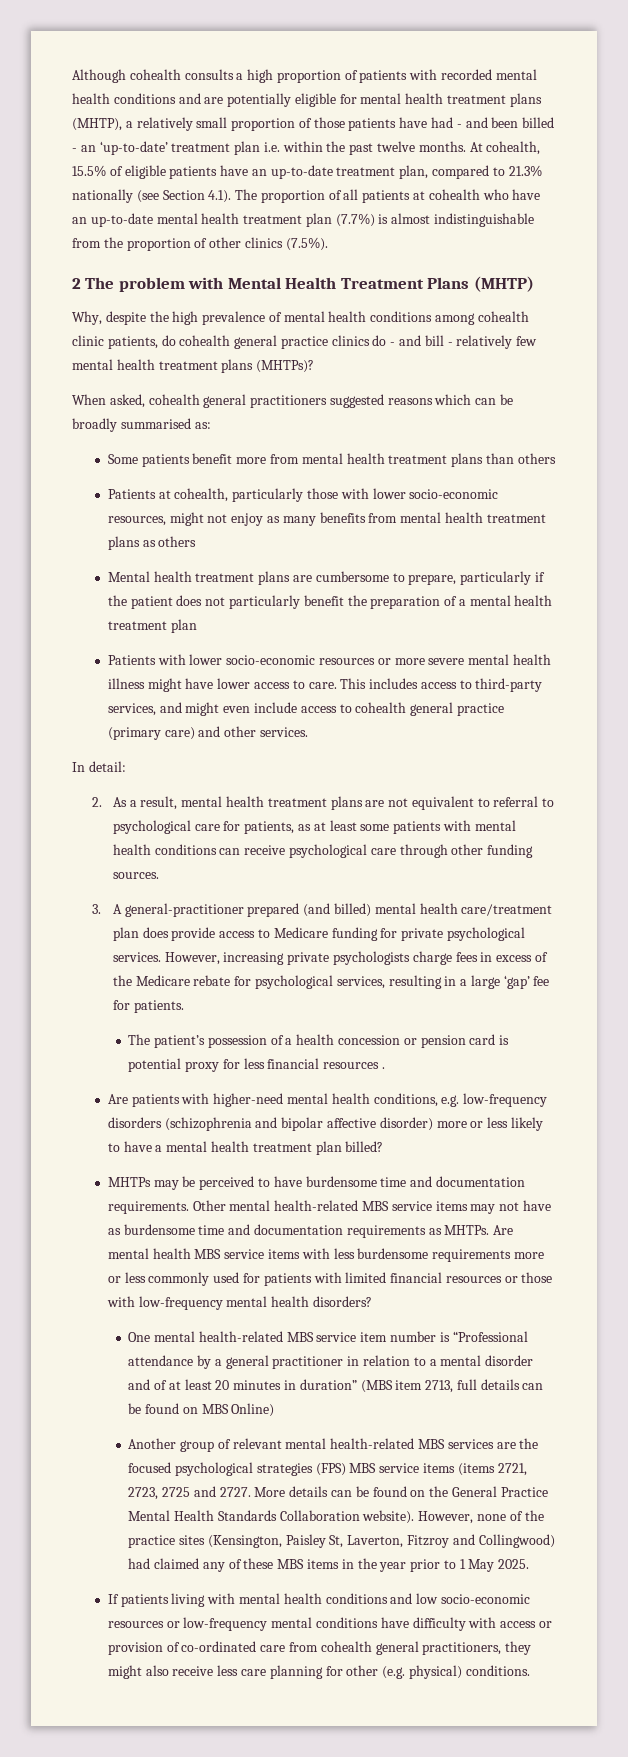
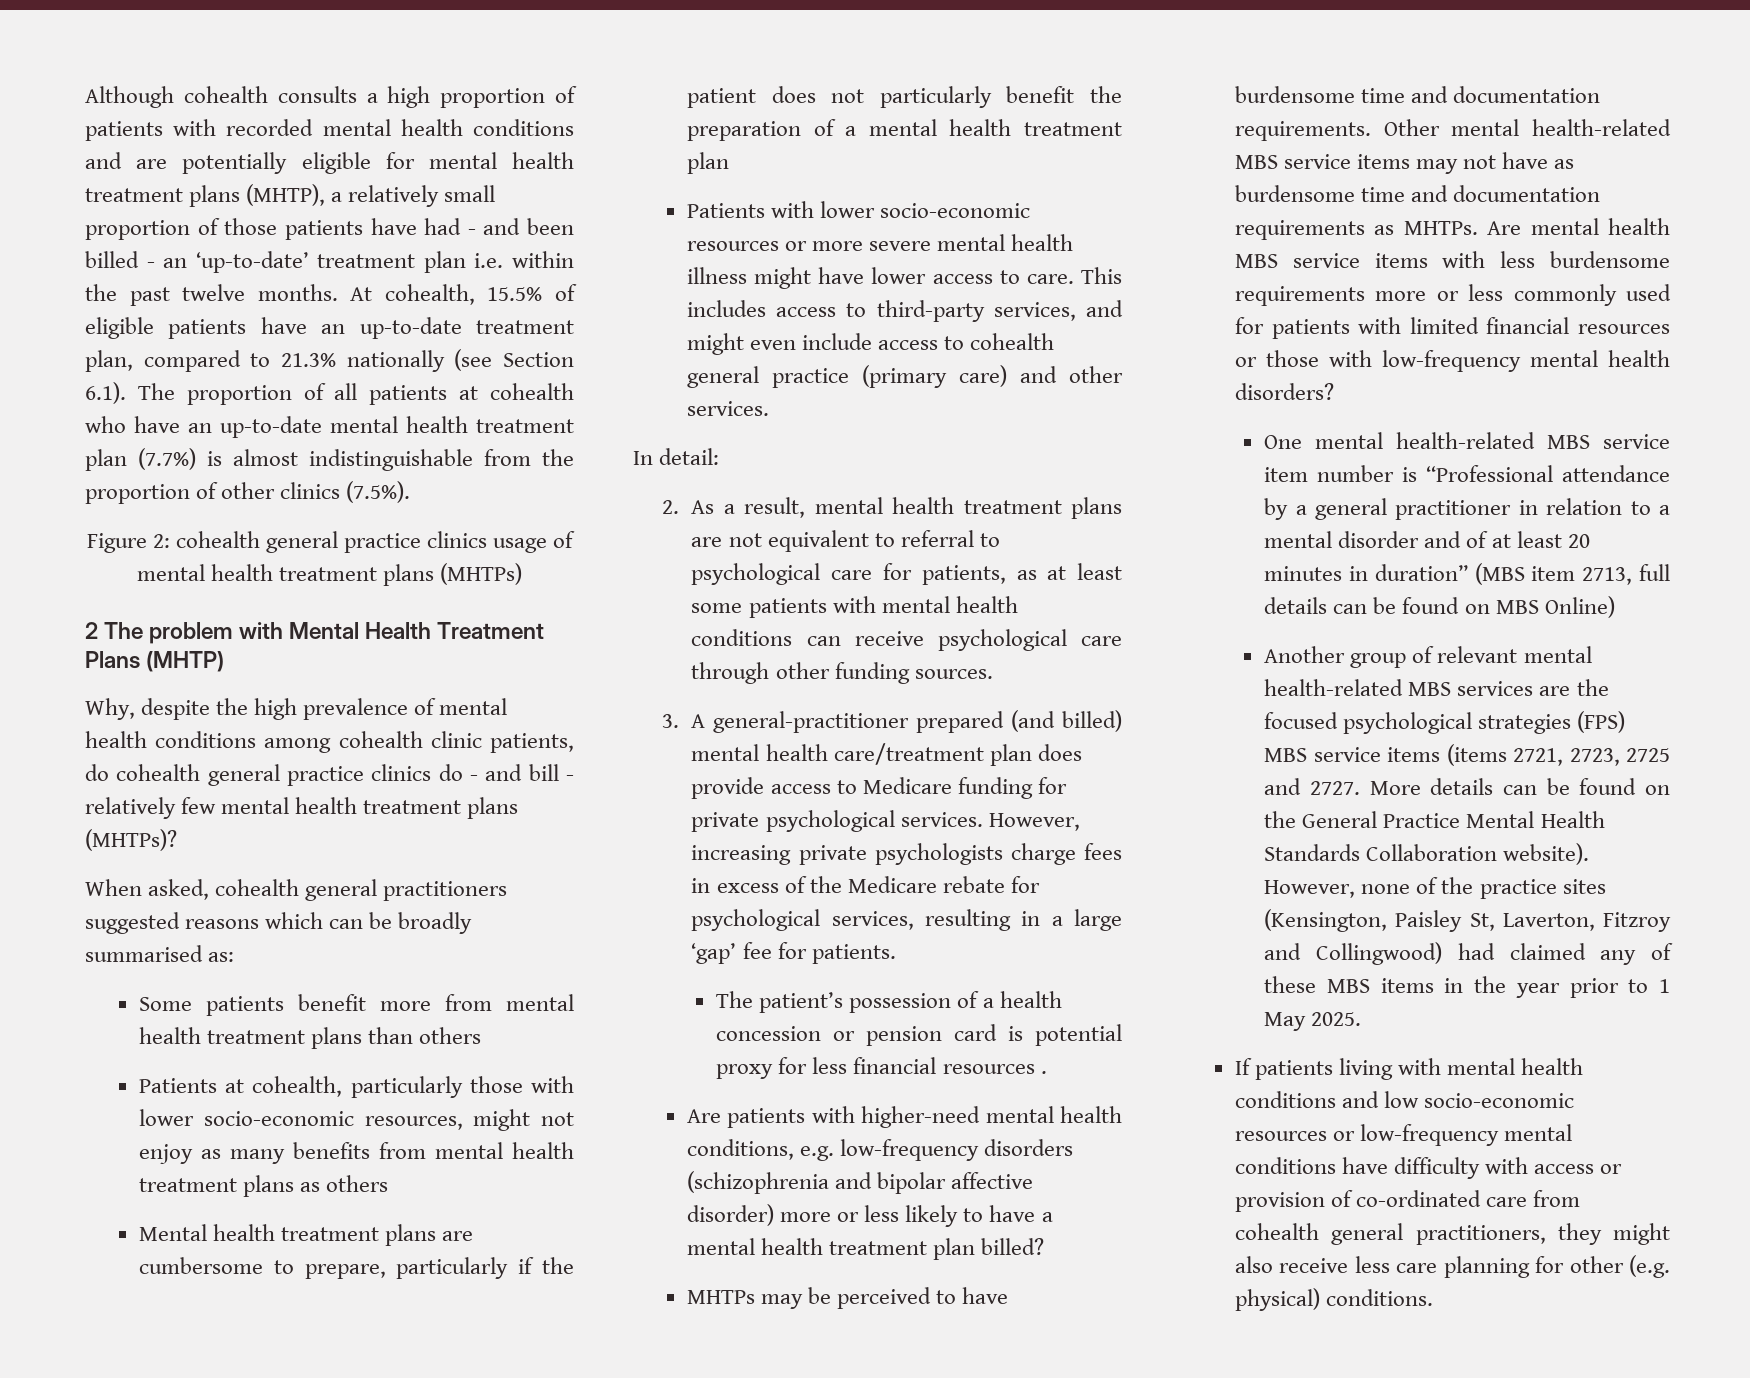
- At cohealth, 15.5% of eligible patients have an up-to-date treatment plan, compared to 21.3% nationally (see Section 4.1). The proportion of all patients at cohealth who have an up-to-date mental health treatment plan (7.7%) is almost indistinguishable from the proportion of other clinics (7.5%).
+ At cohealth, 15.5% of eligible patients have an up-to-date treatment plan, compared to 21.3% nationally (see Section 6.1). The proportion of all patients at cohealth who have an up-to-date mental health treatment plan (7.7%) is almost indistinguishable from the proportion of other clinics (7.5%).
+ Figure 2: cohealth general practice clinics usage of mental health treatment plans (MHTPs)

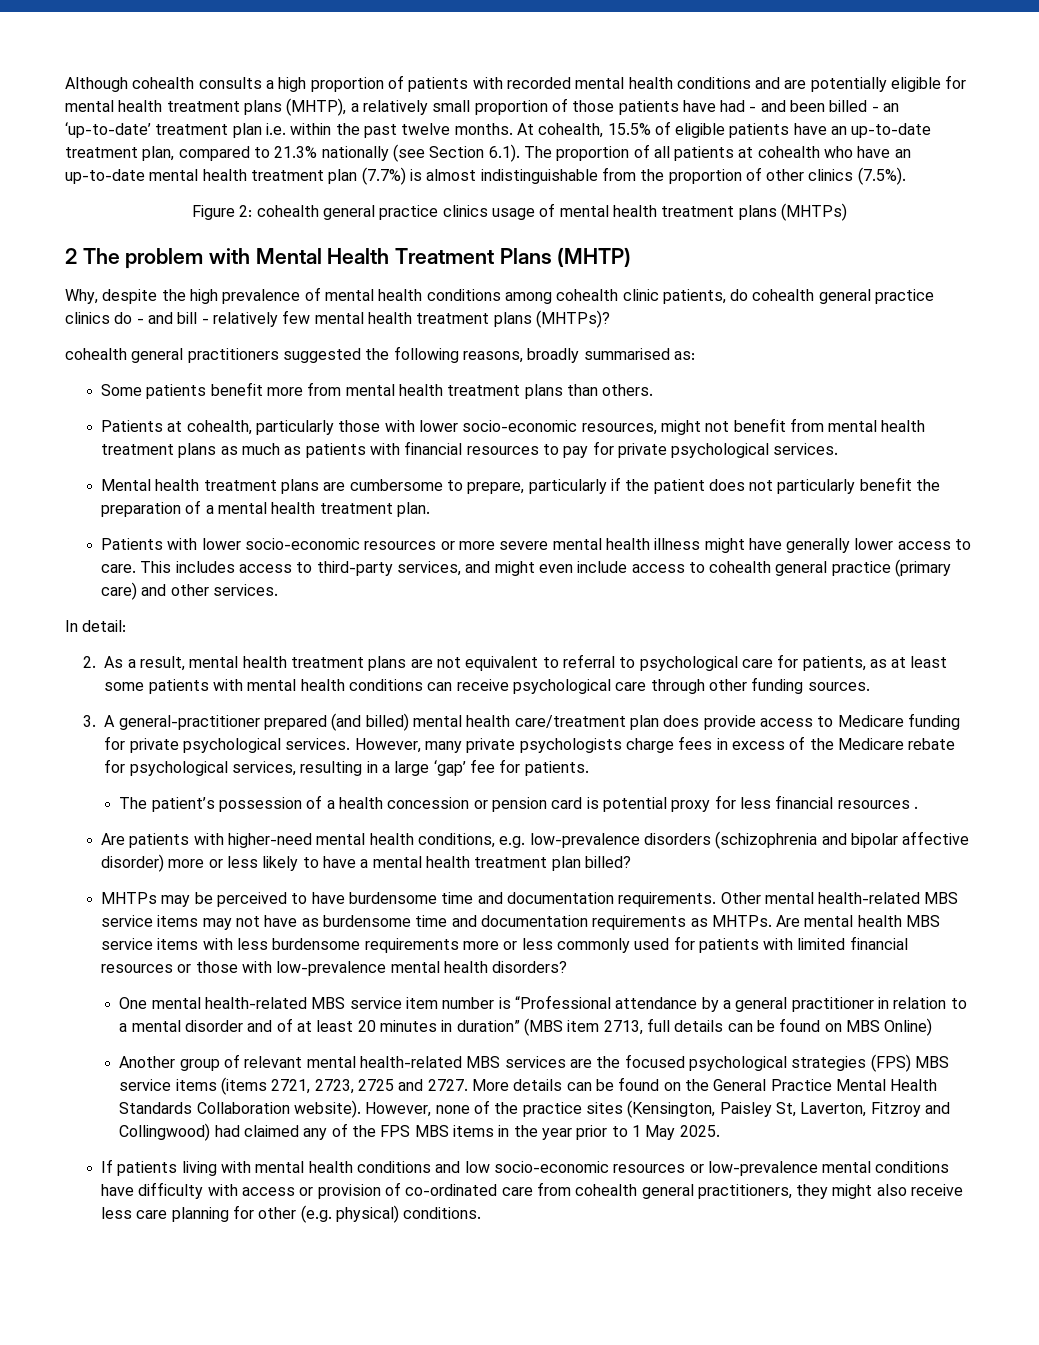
- When asked, cohealth general practitioners suggested reasons which can be broadly summarised as:
+ cohealth general practitioners suggested the following reasons, broadly summarised as:
- Some patients benefit more from mental health treatment plans than others
+ Some patients benefit more from mental health treatment plans than others.
- Patients at cohealth, particularly those with lower socio-economic resources, might not enjoy as many benefits from mental health treatment plans as others
+ Patients at cohealth, particularly those with lower socio-economic resources, might not benefit from mental health treatment plans as much as patients with financial resources to pay for private psychological services.
- Mental health treatment plans are cumbersome to prepare, particularly if the patient does not particularly benefit the preparation of a mental health treatment plan
+ Mental health treatment plans are cumbersome to prepare, particularly if the patient does not particularly benefit the preparation of a mental health treatment plan.
- Patients with lower socio-economic resources or more severe mental health illness might have lower access to care.
+ Patients with lower socio-economic resources or more severe mental health illness might have generally lower access to care.
- However, increasing private psychologists charge fees in excess of the Medicare rebate for psychological services, resulting in a large ‘gap’ fee for patients.
+ However, many private psychologists charge fees in excess of the Medicare rebate for psychological services, resulting in a large ‘gap’ fee for patients.
- Are patients with higher-need mental health conditions, e.g. low-frequency disorders (schizophrenia and bipolar affective disorder) more or less likely to have a mental health treatment plan billed?
+ Are patients with higher-need mental health conditions, e.g. low-prevalence disorders (schizophrenia and bipolar affective disorder) more or less likely to have a mental health treatment plan billed?
- Are mental health MBS service items with less burdensome requirements more or less commonly used for patients with limited financial resources or those with low-frequency mental health disorders?
+ Are mental health MBS service items with less burdensome requirements more or less commonly used for patients with limited financial resources or those with low-prevalence mental health disorders?
- However, none of the practice sites (Kensington, Paisley St, Laverton, Fitzroy and Collingwood) had claimed any of these MBS items in the year prior to 1 May 2025.
+ However, none of the practice sites (Kensington, Paisley St, Laverton, Fitzroy and Collingwood) had claimed any of the FPS MBS items in the year prior to 1 May 2025.
- If patients living with mental health conditions and low socio-economic resources or low-frequency mental conditions have difficulty with access or provision of co-ordinated care from cohealth general practitioners, they might also receive less care planning for other (e.g. physical) conditions.
+ If patients living with mental health conditions and low socio-economic resources or low-prevalence mental conditions have difficulty with access or provision of co-ordinated care from cohealth general practitioners, they might also receive less care planning for other (e.g. physical) conditions.

